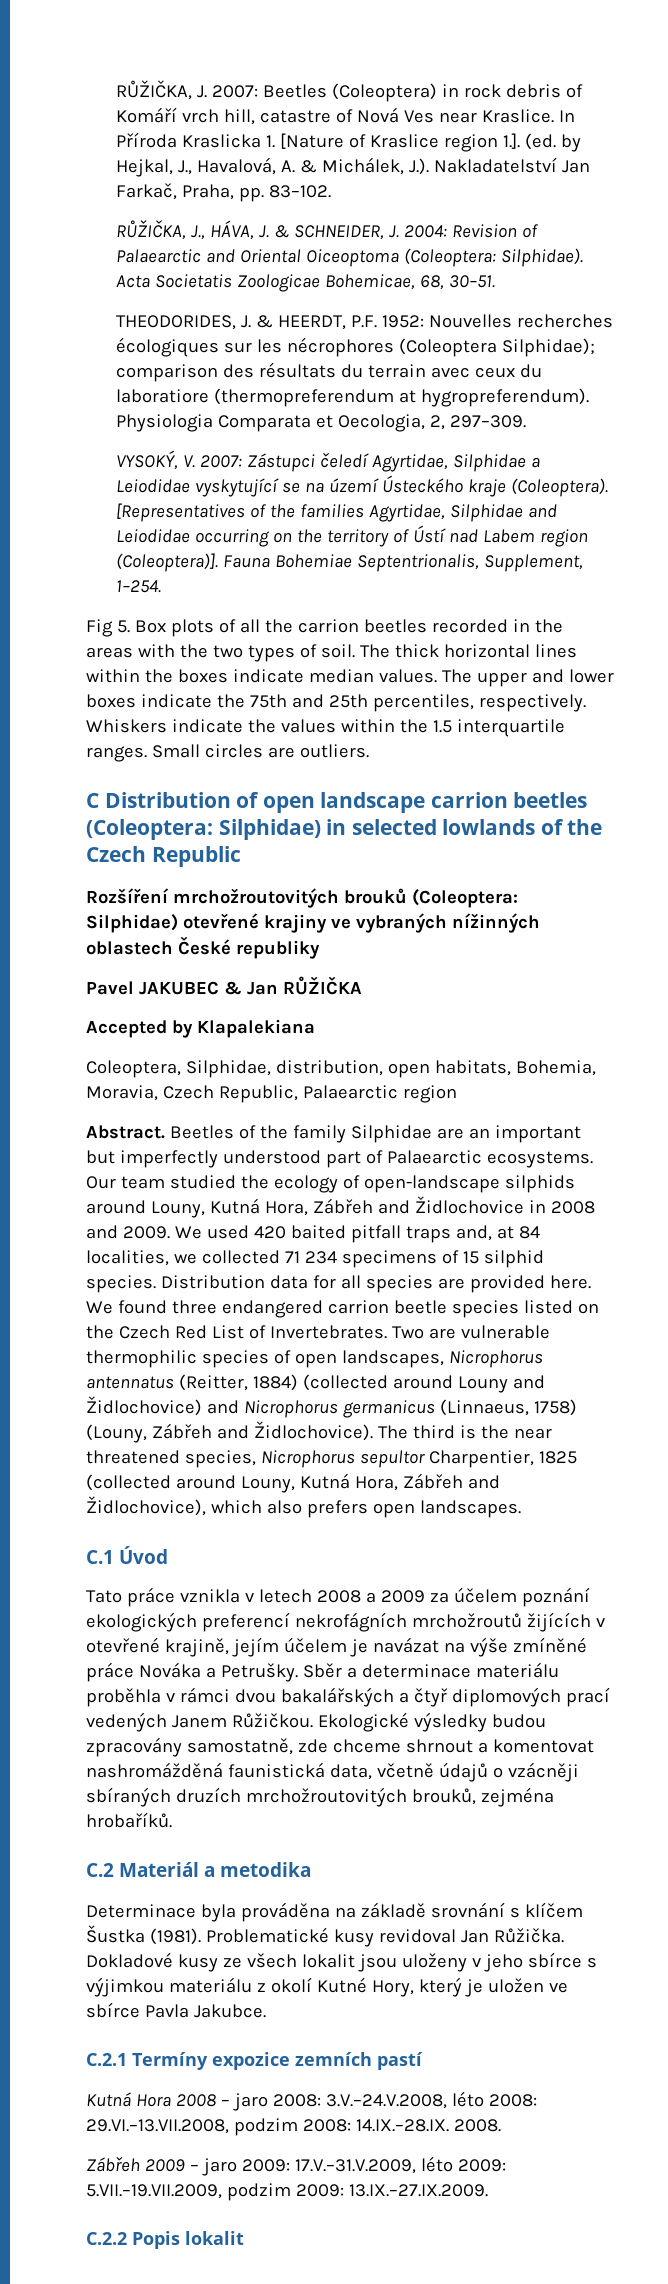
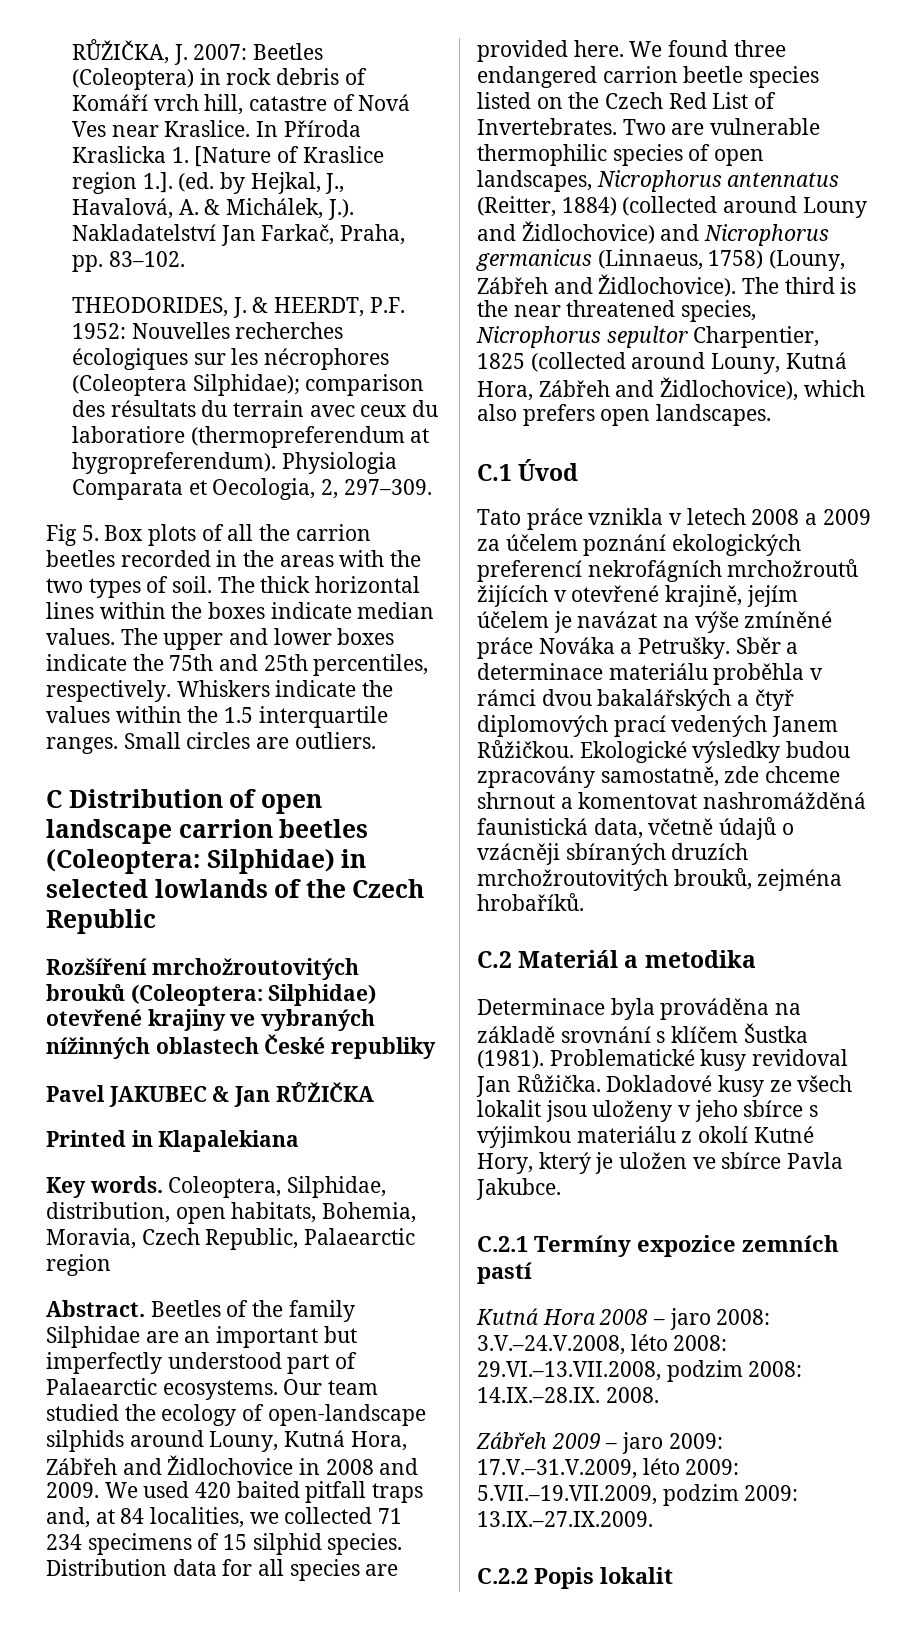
- RŮŽIČKA, J., HÁVA, J. & SCHNEIDER, J. 2004: Revision of Palaearctic and Oriental Oiceoptoma (Coleoptera: Silphidae). Acta Societatis Zoologicae Bohemicae, 68, 30–51.
- VYSOKÝ, V. 2007: Zástupci čeledí Agyrtidae, Silphidae a Leiodidae vyskytující se na území Ústeckého kraje (Coleoptera). [Representatives of the families Agyrtidae, Silphidae and Leiodidae occurring on the territory of Ústí nad Labem region (Coleoptera)]. Fauna Bohemiae Septentrionalis, Supplement, 1–254.
- Accepted by Klapalekiana
+ Printed in Klapalekiana
+ Key words.

